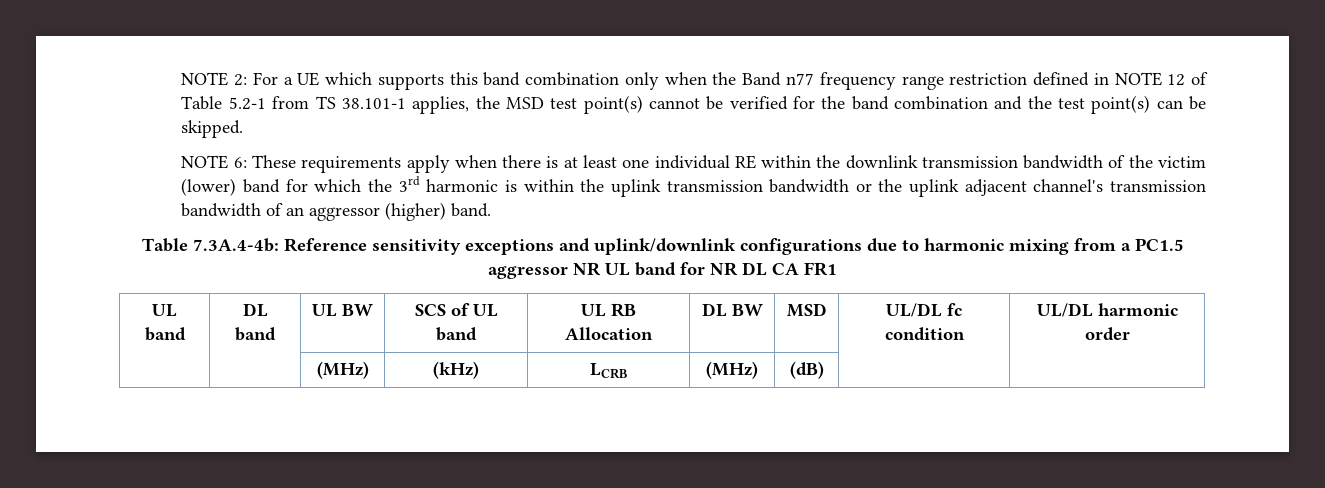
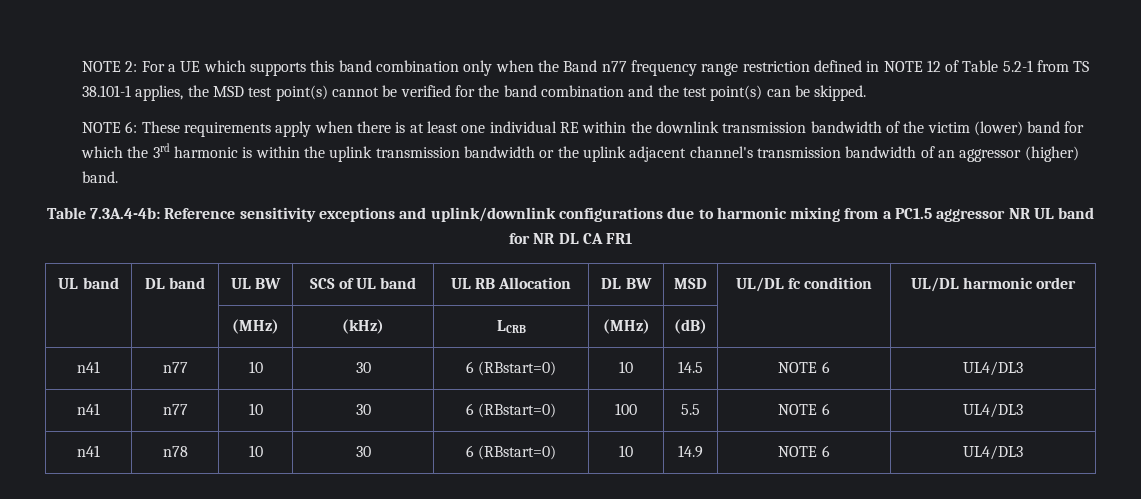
+ n41 | n77 | 10 | 30 | 6 (RBstart=0) | 10 | 14.5 | NOTE 6 | UL4/DL3
+ n41 | n77 | 10 | 30 | 6 (RBstart=0) | 100 | 5.5 | NOTE 6 | UL4/DL3
+ n41 | n78 | 10 | 30 | 6 (RBstart=0) | 10 | 14.9 | NOTE 6 | UL4/DL3

